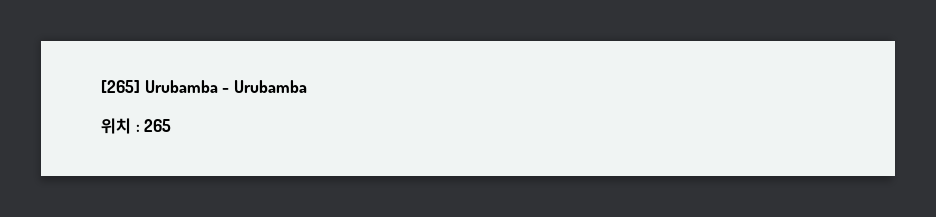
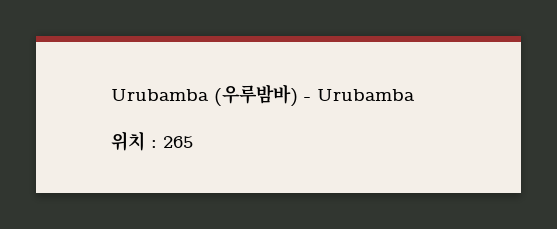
- [265] Urubamba - Urubamba
+ Urubamba (우루밤바) - Urubamba

